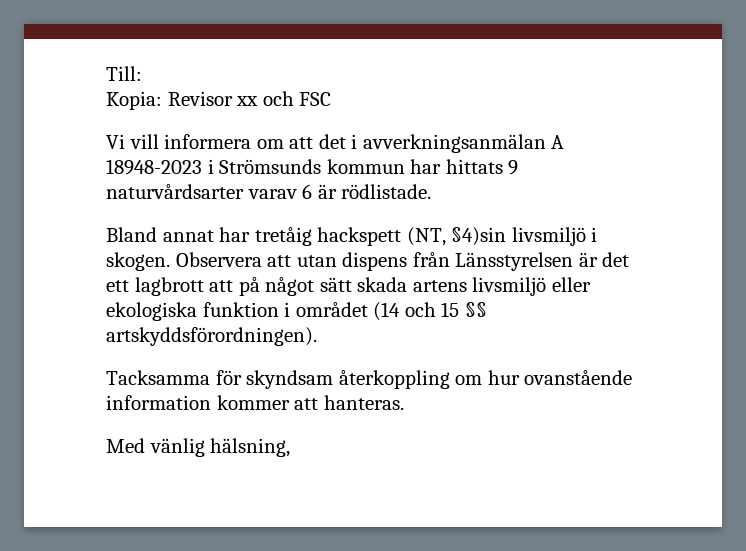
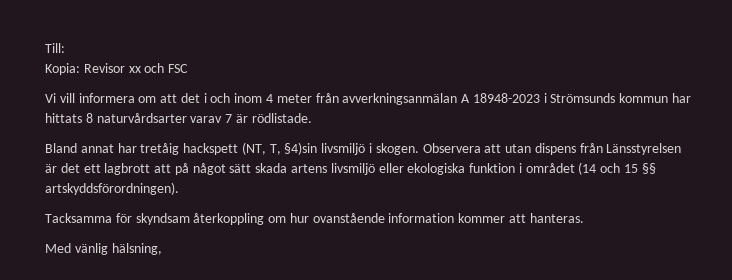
- Vi vill informera om att det i avverkningsanmälan A 18948-2023 i Strömsunds kommun har hittats 9 naturvårdsarter varav 6 är rödlistade.
+ Vi vill informera om att det i och inom 4 meter från avverkningsanmälan A 18948-2023 i Strömsunds kommun har hittats 8 naturvårdsarter varav 7 är rödlistade.
- Bland annat har tretåig hackspett (NT, §4)sin livsmiljö i skogen.
+ Bland annat har tretåig hackspett (NT, T, §4)sin livsmiljö i skogen.

